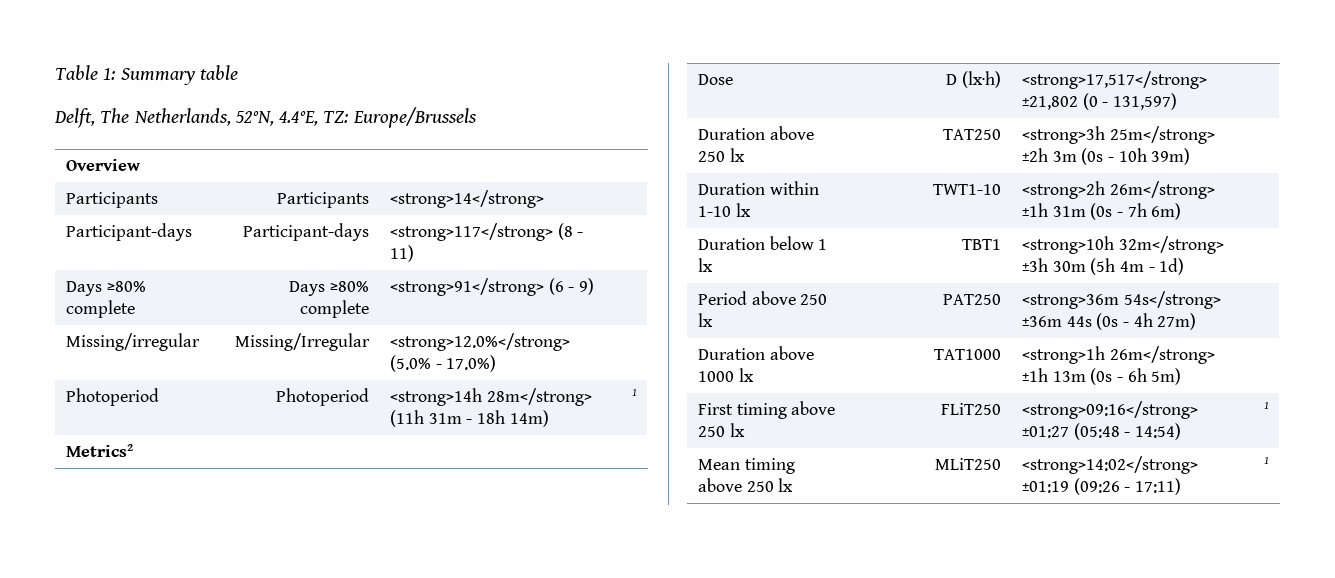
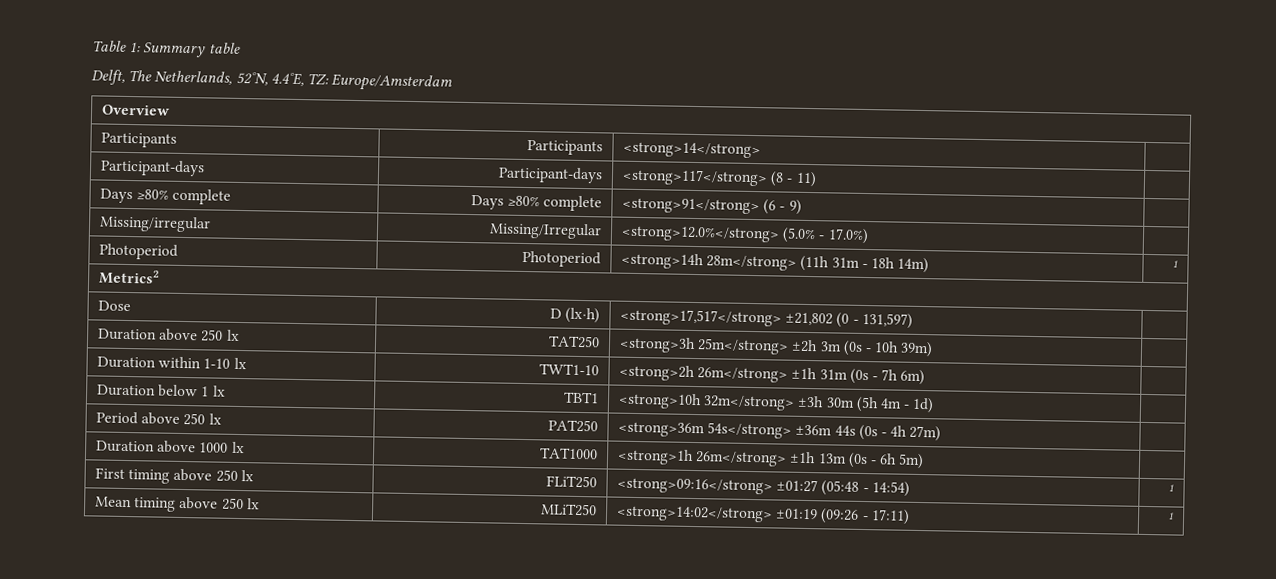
- Delft, The Netherlands, 52°N, 4.4°E, TZ: Europe/Brussels
+ Delft, The Netherlands, 52°N, 4.4°E, TZ: Europe/Amsterdam

